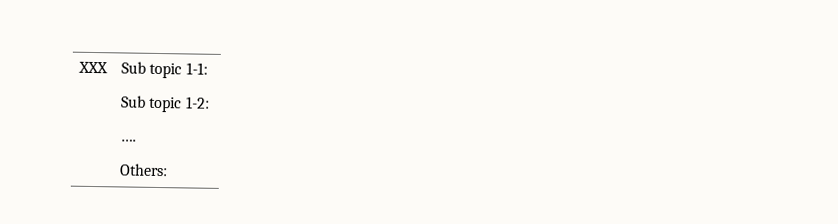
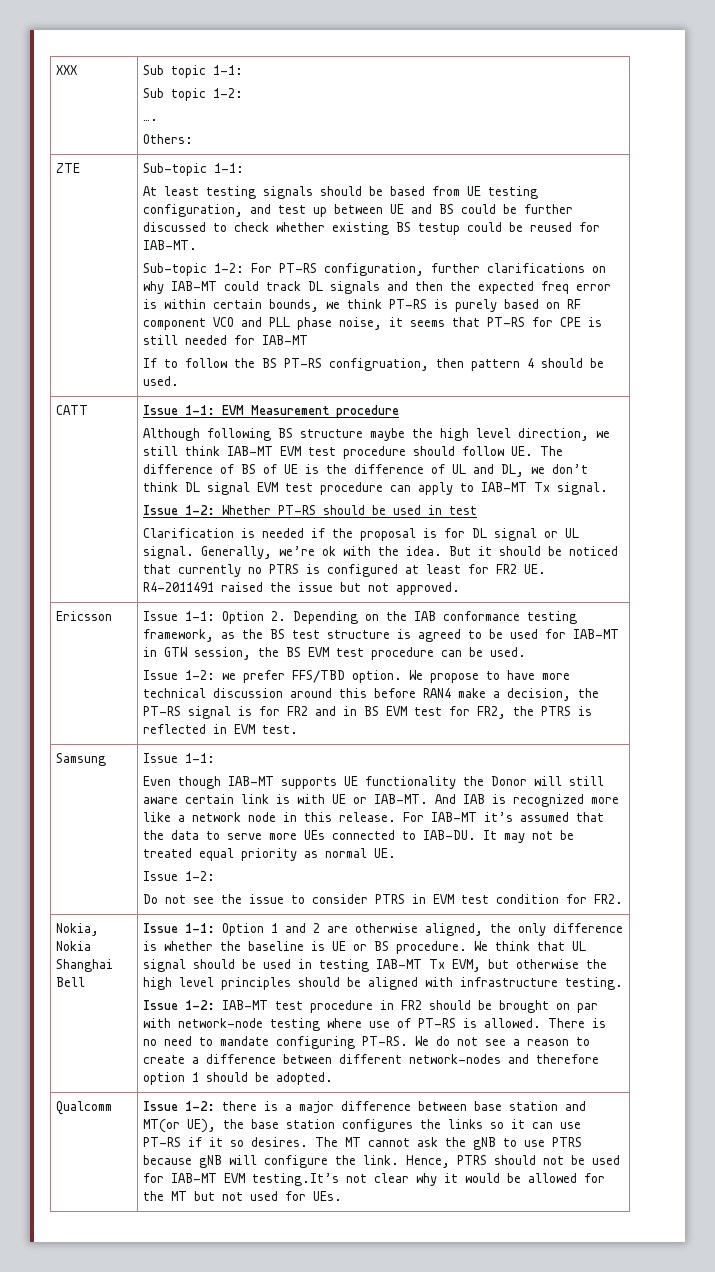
+ ZTE | Sub-topic 1-1:
+ At least testing signals should be based from UE testing configuration, and test up between UE and BS could be further discussed to check whether existing BS testup could be reused for IAB-MT.
+ Sub-topic 1-2: For PT-RS configuration, further clarifications on why IAB-MT could track DL signals and then the expected freq error is within certain bounds, we think PT-RS is purely based on RF component VCO and PLL phase noise, it seems that PT-RS for CPE is still needed for IAB-MT
+ If to follow the BS PT-RS configruation, then pattern 4 should be used.
+ CATT | Issue 1-1: EVM Measurement procedure
+ Although following BS structure maybe the high level direction, we still think IAB-MT EVM test procedure should follow UE. The difference of BS of UE is the difference of UL and DL, we don’t think DL signal EVM test procedure can apply to IAB-MT Tx signal.
+ Issue 1-2: Whether PT-RS should be used in test
+ Clarification is needed if the proposal is for DL signal or UL signal. Generally, we’re ok with the idea. But it should be noticed that currently no PTRS is configured at least for FR2 UE. R4-2011491 raised the issue but not approved.
+ Ericsson | Issue 1-1: Option 2. Depending on the IAB conformance testing framework, as the BS test structure is agreed to be used for IAB-MT in GTW session, the BS EVM test procedure can be used.
+ Issue 1-2: we prefer FFS/TBD option. We propose to have more technical discussion around this before RAN4 make a decision, the PT-RS signal is for FR2 and in BS EVM test for FR2, the PTRS is reflected in EVM test.
+ Samsung | Issue 1-1:
+ Even though IAB-MT supports UE functionality the Donor will still aware certain link is with UE or IAB-MT. And IAB is recognized more like a network node in this release. For IAB-MT it’s assumed that the data to serve more UEs connected to IAB-DU. It may not be treated equal priority as normal UE.
+ Issue 1-2:
+ Do not see the issue to consider PTRS in EVM test condition for FR2.
+ Nokia, Nokia Shanghai Bell | Issue 1-1: Option 1 and 2 are otherwise aligned, the only difference is whether the baseline is UE or BS procedure. We think that UL signal should be used in testing IAB-MT Tx EVM, but otherwise the high level principles should be aligned with infrastructure testing.
+ Issue 1-2: IAB-MT test procedure in FR2 should be brought on par with network-node testing where use of PT-RS is allowed. There is no need to mandate configuring PT-RS. We do not see a reason to create a difference between different network-nodes and therefore option 1 should be adopted.
+ Qualcomm | Issue 1-2: there is a major difference between base station and MT(or UE), the base station configures the links so it can use PT-RS if it so desires. The MT cannot ask the gNB to use PTRS because gNB will configure the link. Hence, PTRS should not be used for IAB-MT EVM testing.It’s not clear why it would be allowed for the MT but not used for UEs.

